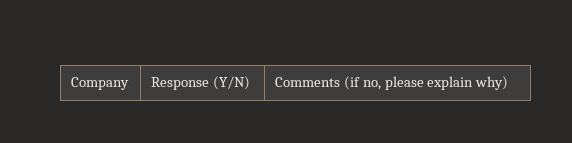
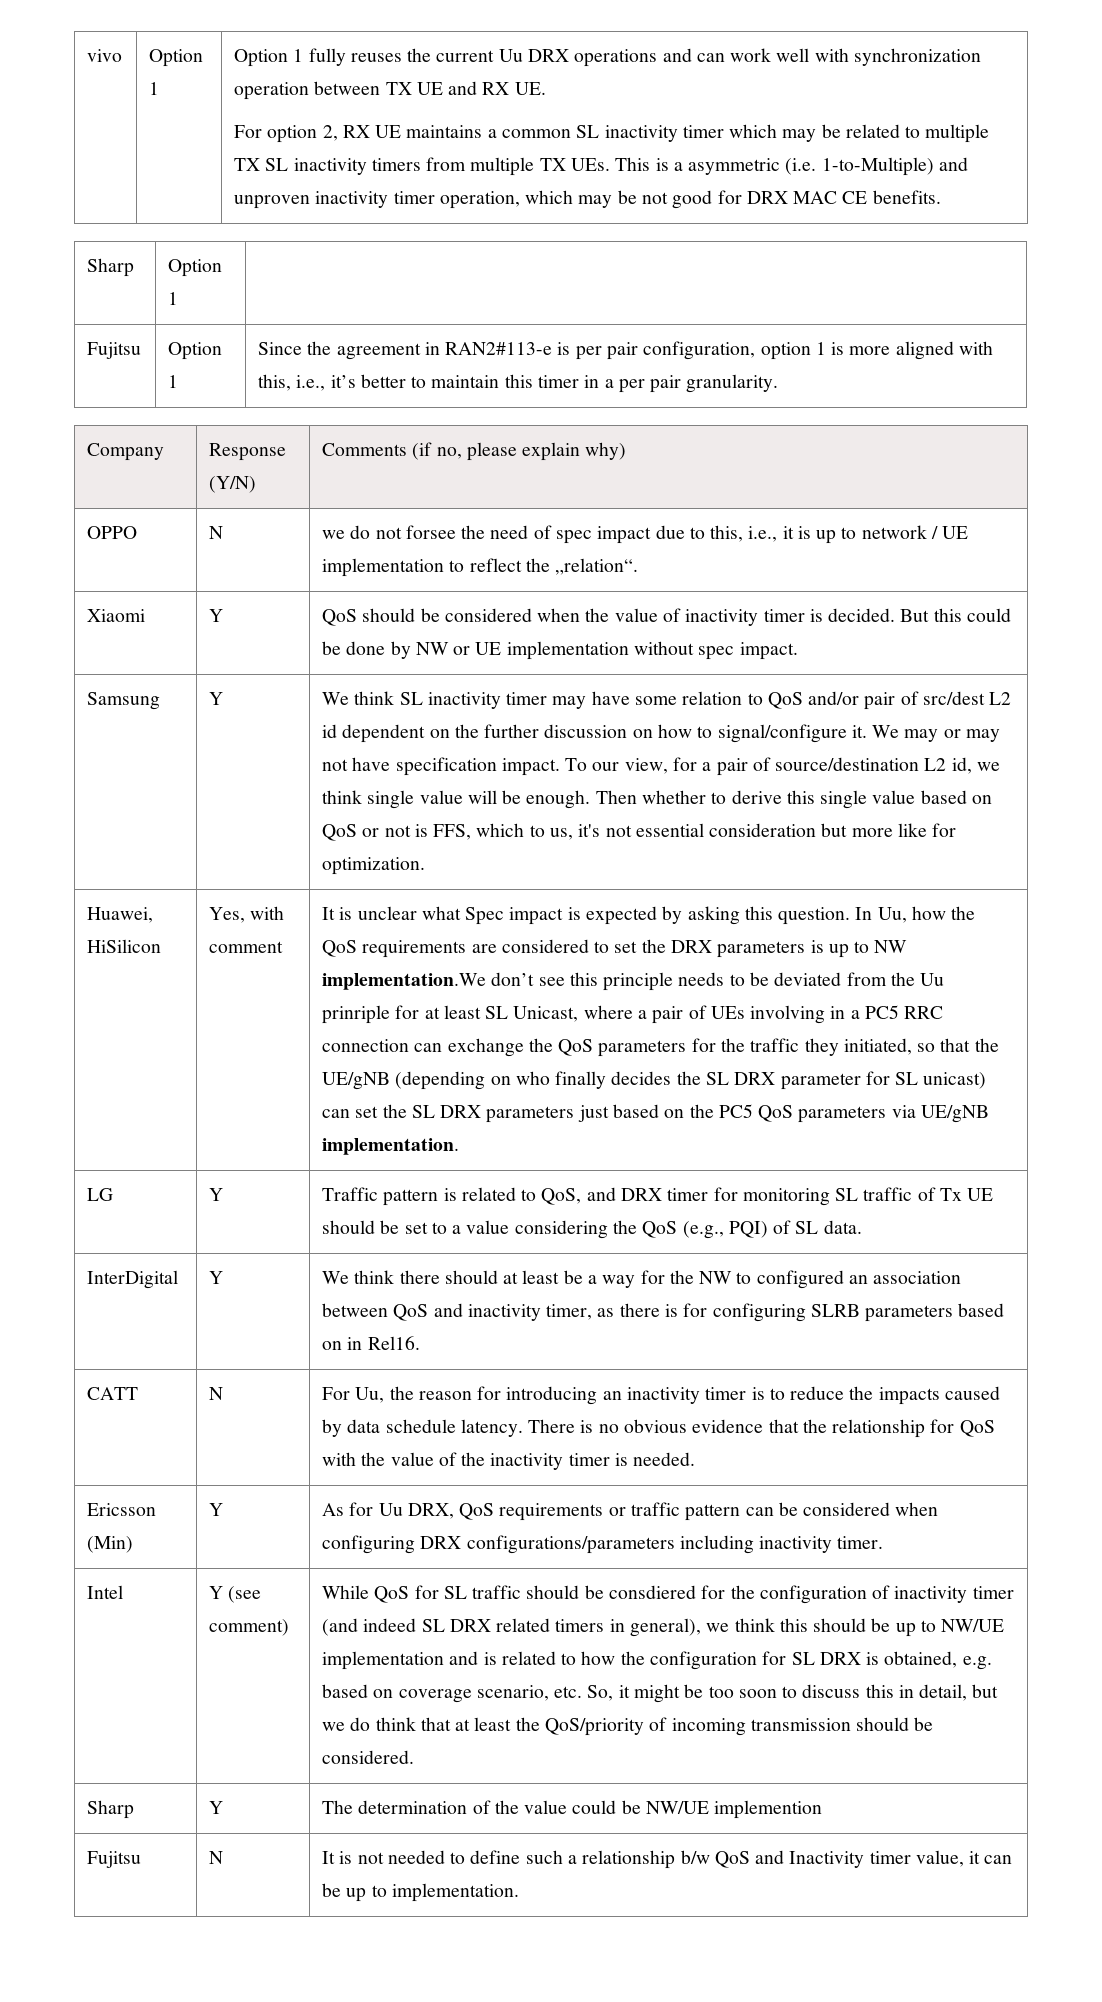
+ vivo | Option 1 | Option 1 fully reuses the current Uu DRX operations and can work well with synchronization operation between TX UE and RX UE.
+ For option 2, RX UE maintains a common SL inactivity timer which may be related to multiple TX SL inactivity timers from multiple TX UEs. This is a asymmetric (i.e. 1-to-Multiple) and unproven inactivity timer operation, which may be not good for DRX MAC CE benefits.
+ Sharp | Option 1 |
+ Fujitsu | Option 1 | Since the agreement in RAN2#113-e is per pair configuration, option 1 is more aligned with this, i.e., it’s better to maintain this timer in a per pair granularity.
+ OPPO | N | we do not forsee the need of spec impact due to this, i.e., it is up to network / UE implementation to reflect the „relation“.
+ Xiaomi | Y | QoS should be considered when the value of inactivity timer is decided. But this could be done by NW or UE implementation without spec impact.
+ Samsung | Y | We think SL inactivity timer may have some relation to QoS and/or pair of src/dest L2 id dependent on the further discussion on how to signal/configure it. We may or may not have specification impact. To our view, for a pair of source/destination L2 id, we think single value will be enough. Then whether to derive this single value based on QoS or not is FFS, which to us, it's not essential consideration but more like for optimization.
+ Huawei, HiSilicon | Yes, with comment | It is unclear what Spec impact is expected by asking this question. In Uu, how the QoS requirements are considered to set the DRX parameters is up to NW implementation.We don’t see this principle needs to be deviated from the Uu prinriple for at least SL Unicast, where a pair of UEs involving in a PC5 RRC connection can exchange the QoS parameters for the traffic they initiated, so that the UE/gNB (depending on who finally decides the SL DRX parameter for SL unicast) can set the SL DRX parameters just based on the PC5 QoS parameters via UE/gNB implementation.
+ LG | Y | Traffic pattern is related to QoS, and DRX timer for monitoring SL traffic of Tx UE should be set to a value considering the QoS (e.g., PQI) of SL data.
+ InterDigital | Y | We think there should at least be a way for the NW to configured an association between QoS and inactivity timer, as there is for configuring SLRB parameters based on in Rel16.
+ CATT | N | For Uu, the reason for introducing an inactivity timer is to reduce the impacts caused by data schedule latency. There is no obvious evidence that the relationship for QoS with the value of the inactivity timer is needed.
+ Ericsson (Min) | Y | As for Uu DRX, QoS requirements or traffic pattern can be considered when configuring DRX configurations/parameters including inactivity timer.
+ Intel | Y (see comment) | While QoS for SL traffic should be consdiered for the configuration of inactivity timer (and indeed SL DRX related timers in general), we think this should be up to NW/UE implementation and is related to how the configuration for SL DRX is obtained, e.g. based on coverage scenario, etc. So, it might be too soon to discuss this in detail, but we do think that at least the QoS/priority of incoming transmission should be considered.
+ Sharp | Y | The determination of the value could be NW/UE implemention
+ Fujitsu | N | It is not needed to define such a relationship b/w QoS and Inactivity timer value, it can be up to implementation.

